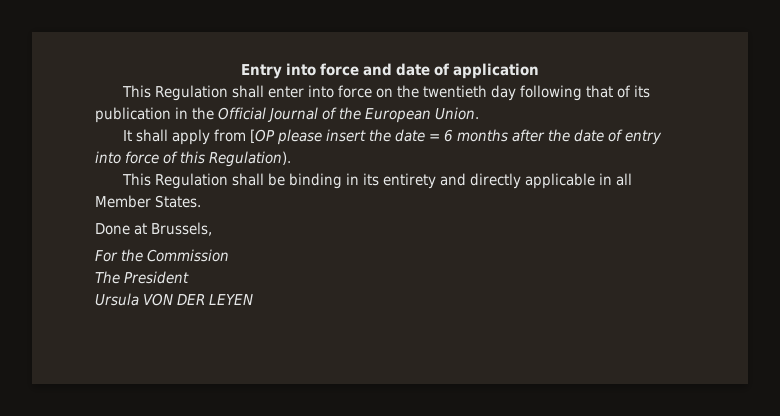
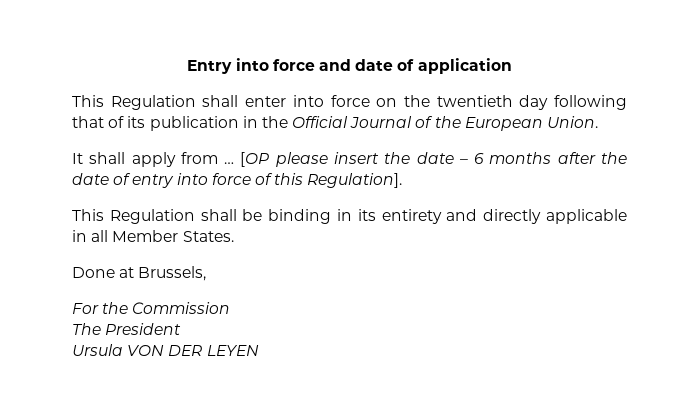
- It shall apply from [OP please insert the date = 6 months after the date of entry into force of this Regulation).
+ It shall apply from … [OP please insert the date – 6 months after the date of entry into force of this Regulation].

